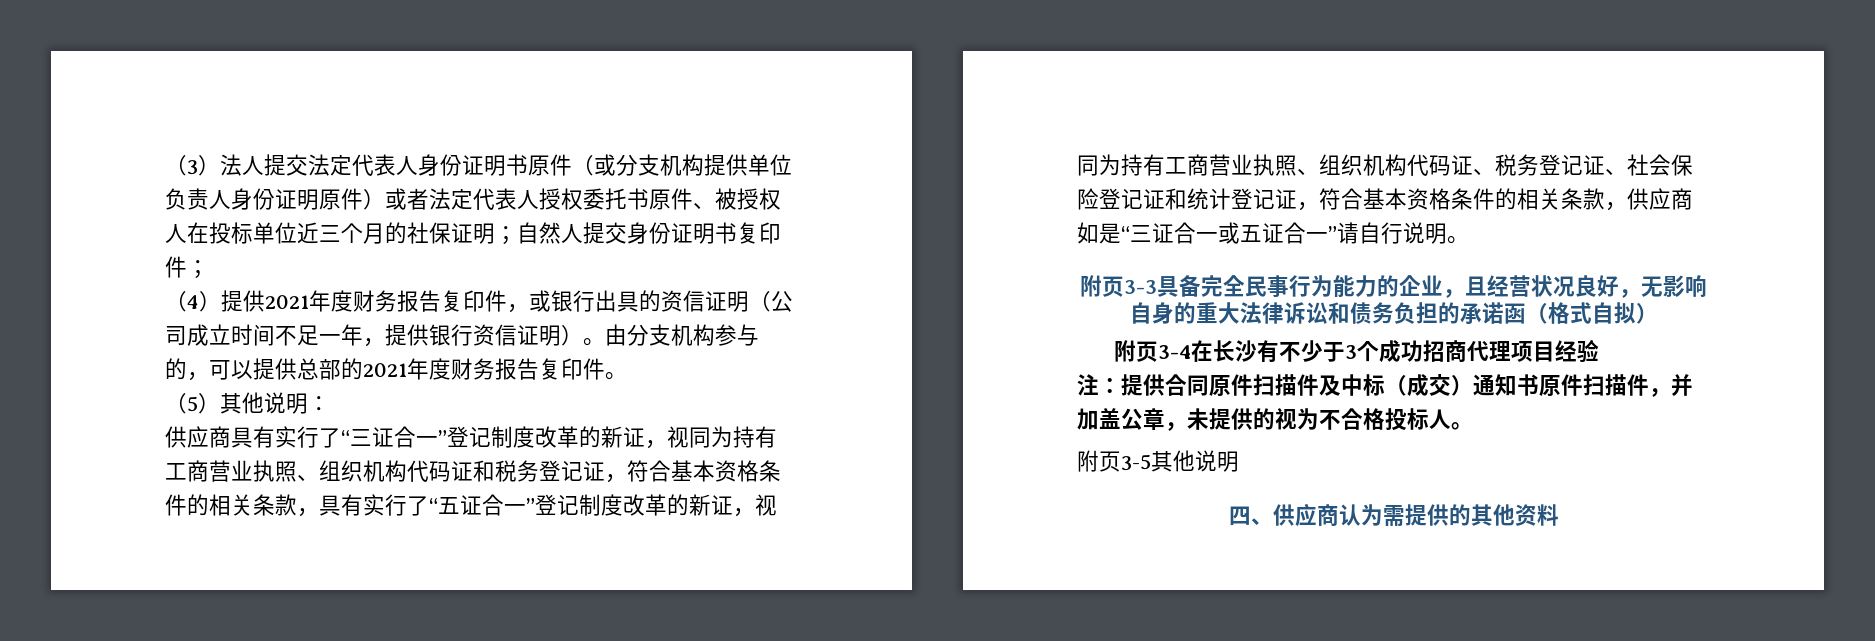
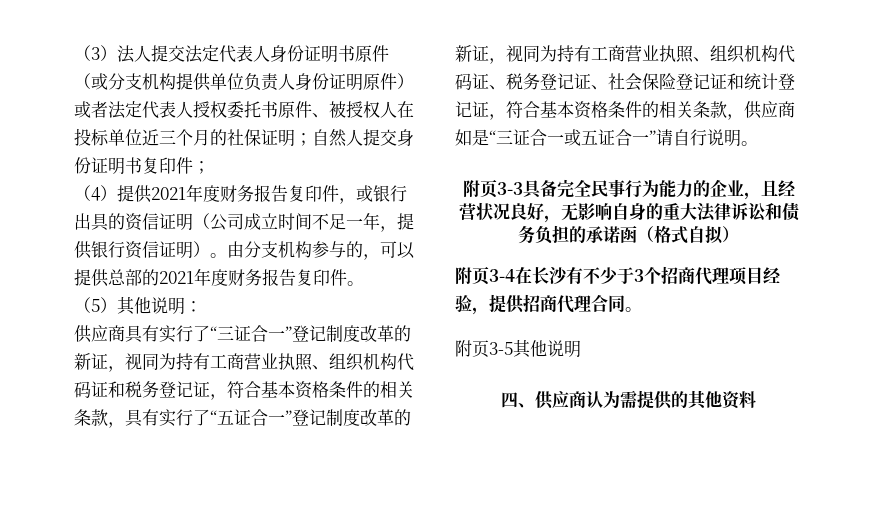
- 附页3-4在长沙有不少于3个成功招商代理项目经验
- 注：提供合同原件扫描件及中标（成交）通知书原件扫描件，并加盖公章，未提供的视为不合格投标人。
+ 附页3-4在长沙有不少于3个招商代理项目经验，提供招商代理合同。

